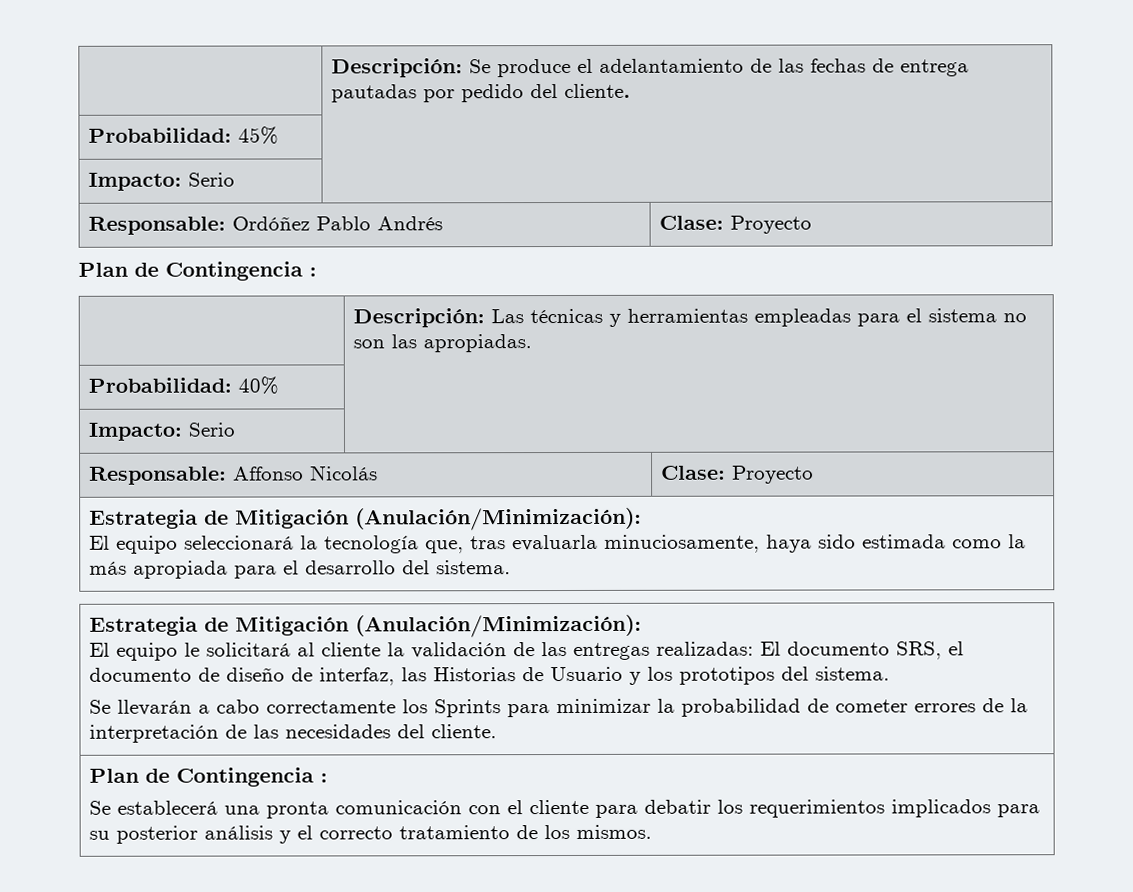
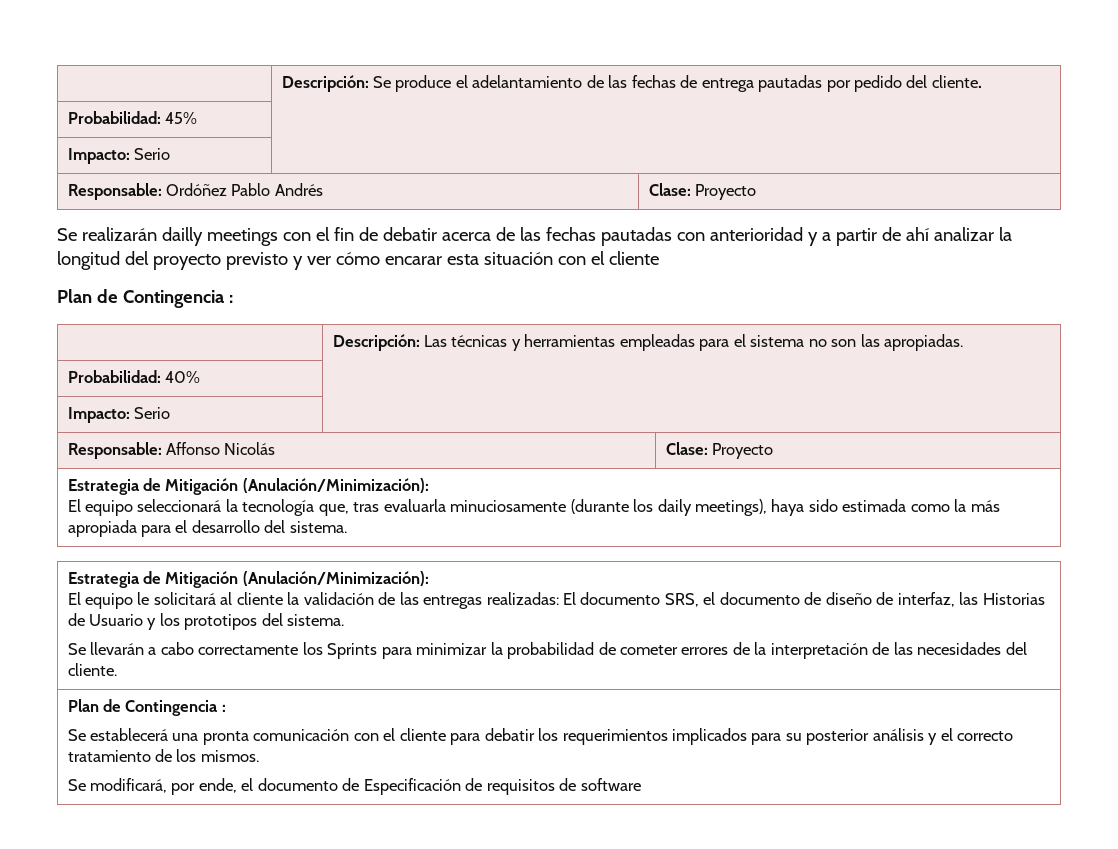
+ Se realizarán dailly meetings con el fin de debatir acerca de las fechas pautadas con anterioridad y a partir de ahí analizar la longitud del proyecto previsto y ver cómo encarar esta situación con el cliente
  Responsable: Affonso Nicolás | Clase: Proyecto
  Estrategia de Mitigación (Anulación/Minimización):
- El equipo seleccionará la tecnología que, tras evaluarla minuciosamente, haya sido estimada como la más apropiada para el desarrollo del sistema.
+ El equipo seleccionará la tecnología que, tras evaluarla minuciosamente (durante los daily meetings), haya sido estimada como la más apropiada para el desarrollo del sistema.
  Se llevarán a cabo correctamente los Sprints para minimizar la probabilidad de cometer errores de la interpretación de las necesidades del cliente.
  Plan de Contingencia :
  Se establecerá una pronta comunicación con el cliente para debatir los requerimientos implicados para su posterior análisis y el correcto tratamiento de los mismos.
+ Se modificará, por ende, el documento de Especificación de requisitos de software

